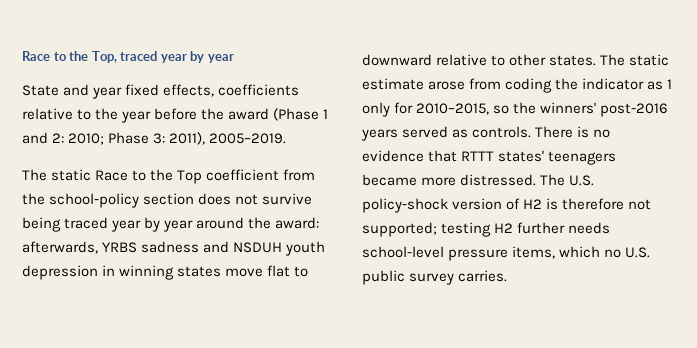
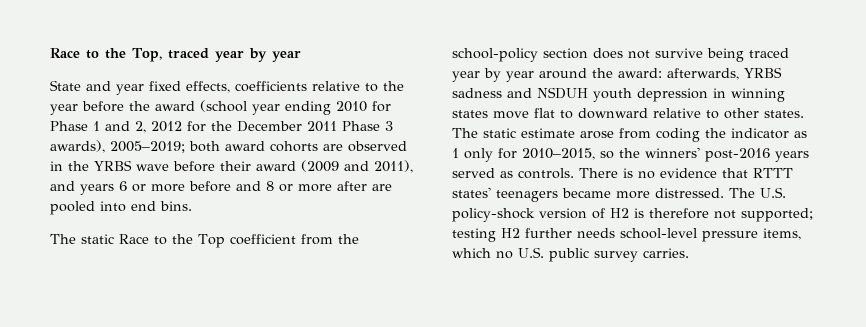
- State and year fixed effects, coefficients relative to the year before the award (Phase 1 and 2: 2010; Phase 3: 2011), 2005–2019.
+ State and year fixed effects, coefficients relative to the year before the award (school year ending 2010 for Phase 1 and 2, 2012 for the December 2011 Phase 3 awards), 2005–2019; both award cohorts are observed in the YRBS wave before their award (2009 and 2011), and years 6 or more before and 8 or more after are pooled into end bins.

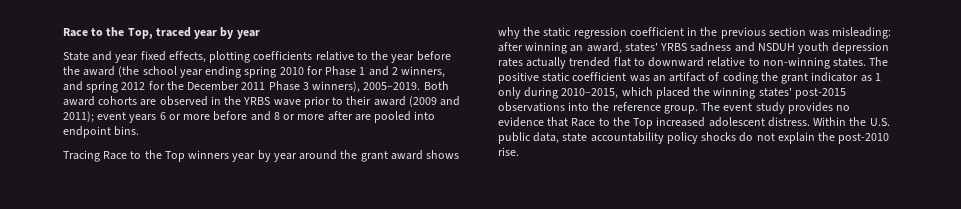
- State and year fixed effects, coefficients relative to the year before the award (school year ending 2010 for Phase 1 and 2, 2012 for the December 2011 Phase 3 awards), 2005–2019; both award cohorts are observed in the YRBS wave before their award (2009 and 2011), and years 6 or more before and 8 or more after are pooled into end bins.
+ State and year fixed effects, plotting coefficients relative to the year before the award (the school year ending spring 2010 for Phase 1 and 2 winners, and spring 2012 for the December 2011 Phase 3 winners), 2005–2019. Both award cohorts are observed in the YRBS wave prior to their award (2009 and 2011); event years 6 or more before and 8 or more after are pooled into endpoint bins.
- The static Race to the Top coefficient from the school-policy section does not survive being traced year by year around the award: afterwards, YRBS sadness and NSDUH youth depression in winning states move flat to downward relative to other states.
+ Tracing Race to the Top winners year by year around the grant award shows why the static regression coefficient in the previous section was misleading: after winning an award, states' YRBS sadness and NSDUH youth depression rates actually trended flat to downward relative to non-winning states.
- The static estimate arose from coding the indicator as 1 only for 2010–2015, so the winners' post-2016 years served as controls. There is no evidence that RTTT states' teenagers became more distressed. The U.S. policy-shock version of H2 is therefore not supported; testing H2 further needs school-level pressure items, which no U.S. public survey carries.
+ The positive static coefficient was an artifact of coding the grant indicator as 1 only during 2010–2015, which placed the winning states' post-2015 observations into the reference group. The event study provides no evidence that Race to the Top increased adolescent distress. Within the U.S. public data, state accountability policy shocks do not explain the post-2010 rise.

